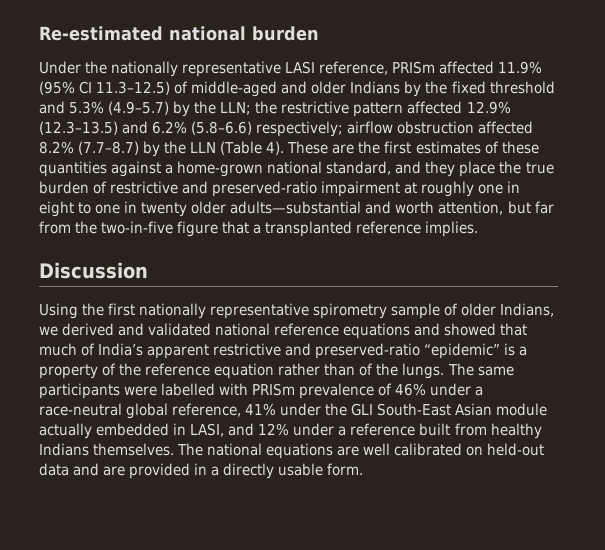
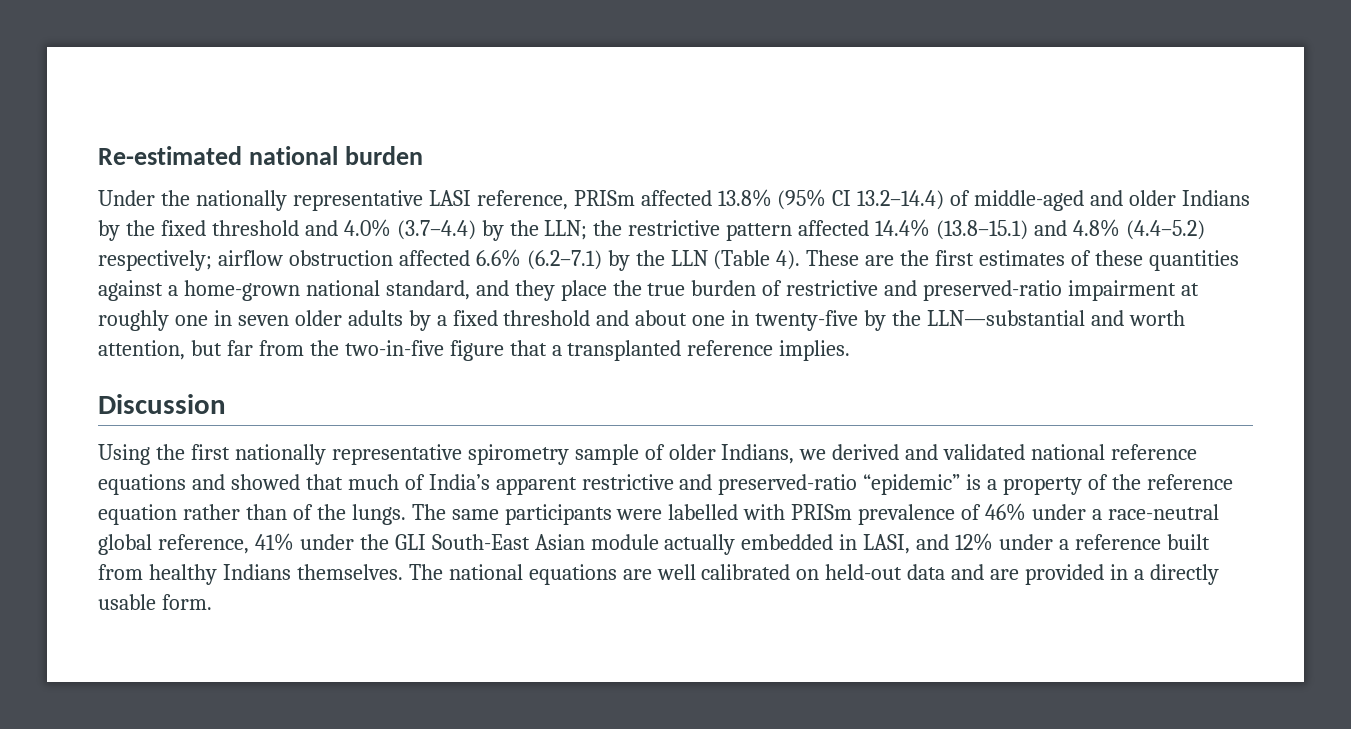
- Under the nationally representative LASI reference, PRISm affected 11.9% (95% CI 11.3–12.5) of middle-aged and older Indians by the fixed threshold and 5.3% (4.9–5.7) by the LLN; the restrictive pattern affected 12.9% (12.3–13.5) and 6.2% (5.8–6.6) respectively; airflow obstruction affected 8.2% (7.7–8.7) by the LLN (Table 4).
+ Under the nationally representative LASI reference, PRISm affected 13.8% (95% CI 13.2–14.4) of middle-aged and older Indians by the fixed threshold and 4.0% (3.7–4.4) by the LLN; the restrictive pattern affected 14.4% (13.8–15.1) and 4.8% (4.4–5.2) respectively; airflow obstruction affected 6.6% (6.2–7.1) by the LLN (Table 4).
- These are the first estimates of these quantities against a home-grown national standard, and they place the true burden of restrictive and preserved-ratio impairment at roughly one in eight to one in twenty older adults—substantial and worth attention, but far from the two-in-five figure that a transplanted reference implies.
+ These are the first estimates of these quantities against a home-grown national standard, and they place the true burden of restrictive and preserved-ratio impairment at roughly one in seven older adults by a fixed threshold and about one in twenty-five by the LLN—substantial and worth attention, but far from the two-in-five figure that a transplanted reference implies.

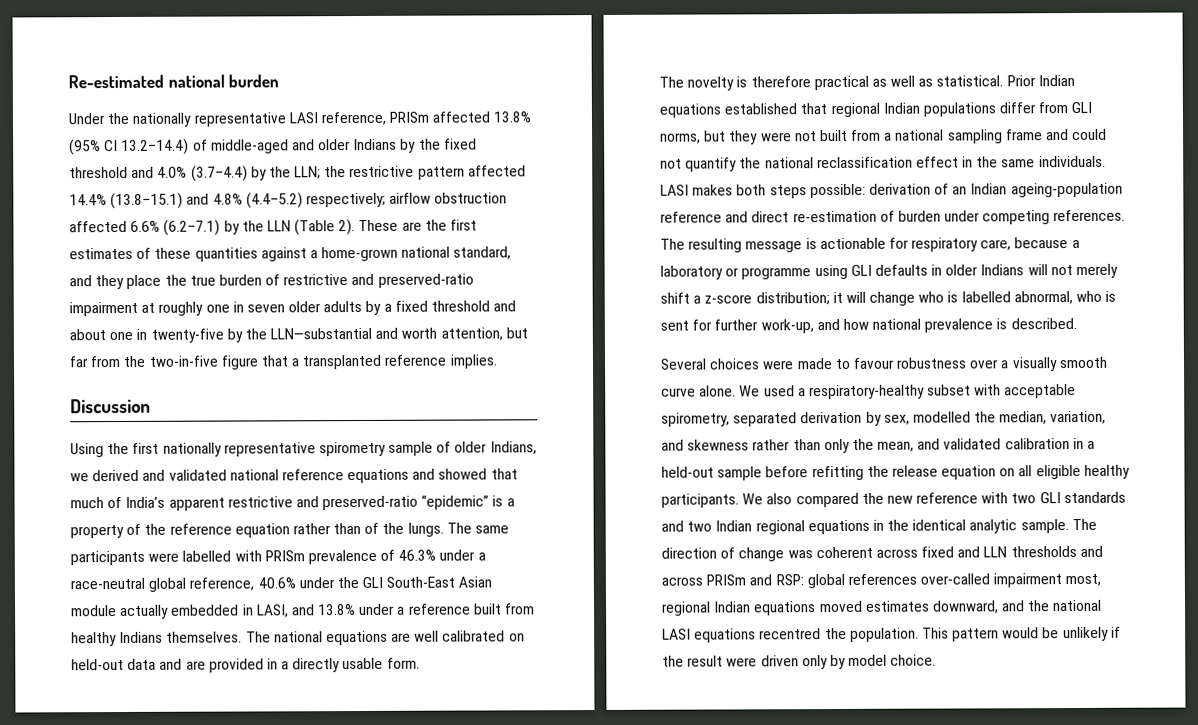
- Under the nationally representative LASI reference, PRISm affected 13.8% (95% CI 13.2–14.4) of middle-aged and older Indians by the fixed threshold and 4.0% (3.7–4.4) by the LLN; the restrictive pattern affected 14.4% (13.8–15.1) and 4.8% (4.4–5.2) respectively; airflow obstruction affected 6.6% (6.2–7.1) by the LLN (Table 4).
+ Under the nationally representative LASI reference, PRISm affected 13.8% (95% CI 13.2–14.4) of middle-aged and older Indians by the fixed threshold and 4.0% (3.7–4.4) by the LLN; the restrictive pattern affected 14.4% (13.8–15.1) and 4.8% (4.4–5.2) respectively; airflow obstruction affected 6.6% (6.2–7.1) by the LLN (Table 2).
- The same participants were labelled with PRISm prevalence of 46% under a race-neutral global reference, 41% under the GLI South-East Asian module actually embedded in LASI, and 12% under a reference built from healthy Indians themselves.
+ The same participants were labelled with PRISm prevalence of 46.3% under a race-neutral global reference, 40.6% under the GLI South-East Asian module actually embedded in LASI, and 13.8% under a reference built from healthy Indians themselves.
+ The novelty is therefore practical as well as statistical. Prior Indian equations established that regional Indian populations differ from GLI norms, but they were not built from a national sampling frame and could not quantify the national reclassification effect in the same individuals. LASI makes both steps possible: derivation of an Indian ageing-population reference and direct re-estimation of burden under competing references. The resulting message is actionable for respiratory care, because a laboratory or programme using GLI defaults in older Indians will not merely shift a z-score distribution; it will change who is labelled abnormal, who is sent for further work-up, and how national prevalence is described.
+ Several choices were made to favour robustness over a visually smooth curve alone. We used a respiratory-healthy subset with acceptable spirometry, separated derivation by sex, modelled the median, variation, and skewness rather than only the mean, and validated calibration in a held-out sample before refitting the release equation on all eligible healthy participants. We also compared the new reference with two GLI standards and two Indian regional equations in the identical analytic sample. The direction of change was coherent across fixed and LLN thresholds and across PRISm and RSP: global references over-called impairment most, regional Indian equations moved estimates downward, and the national LASI equations recentred the population. This pattern would be unlikely if the result were driven only by model choice.

